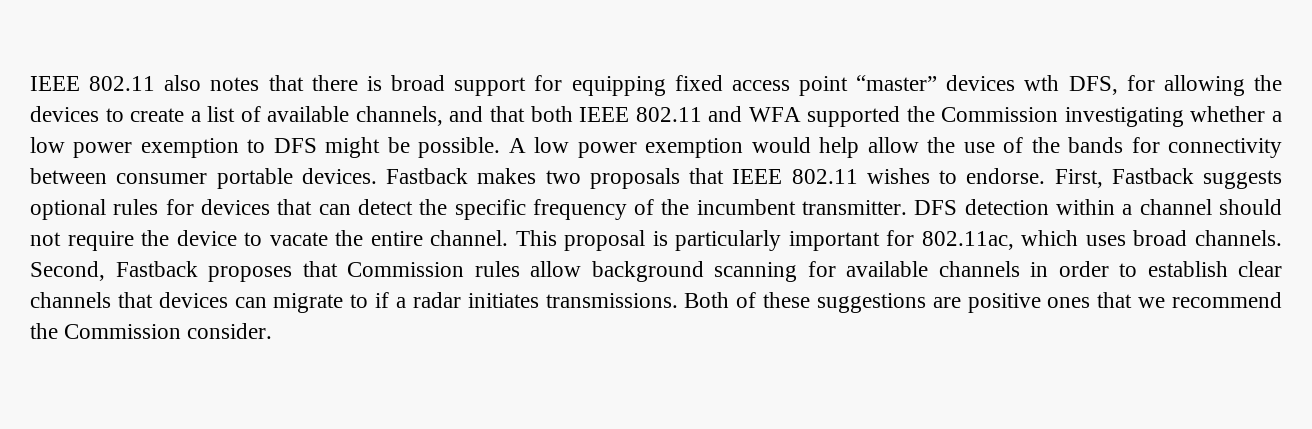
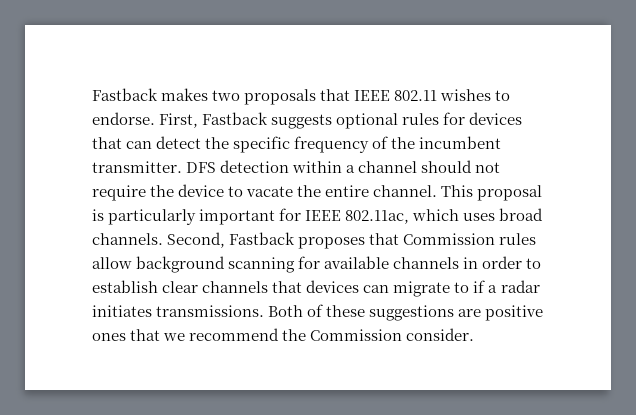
- IEEE 802.11 also notes that there is broad support for equipping fixed access point “master” devices wth DFS, for allowing the devices to create a list of available channels, and that both IEEE 802.11 and WFA supported the Commission investigating whether a low power exemption to DFS might be possible. A low power exemption would help allow the use of the bands for connectivity between consumer portable devices.
- This proposal is particularly important for 802.11ac, which uses broad channels.
+ This proposal is particularly important for IEEE 802.11ac, which uses broad channels.

